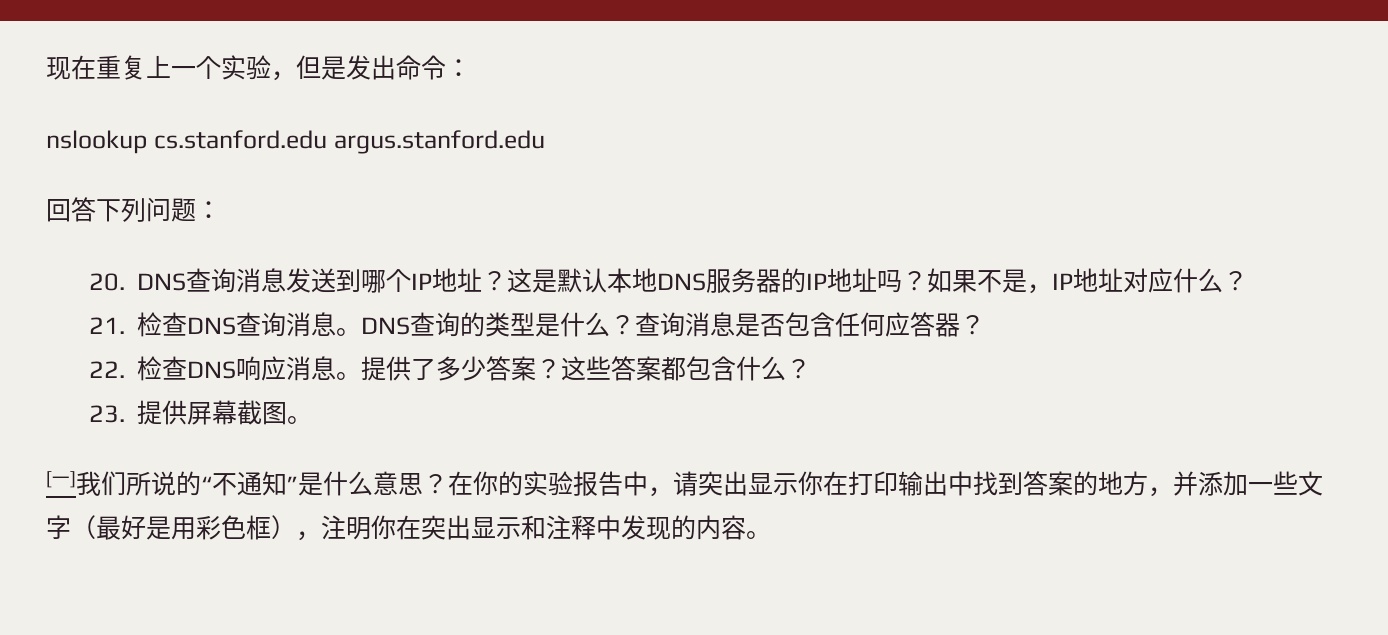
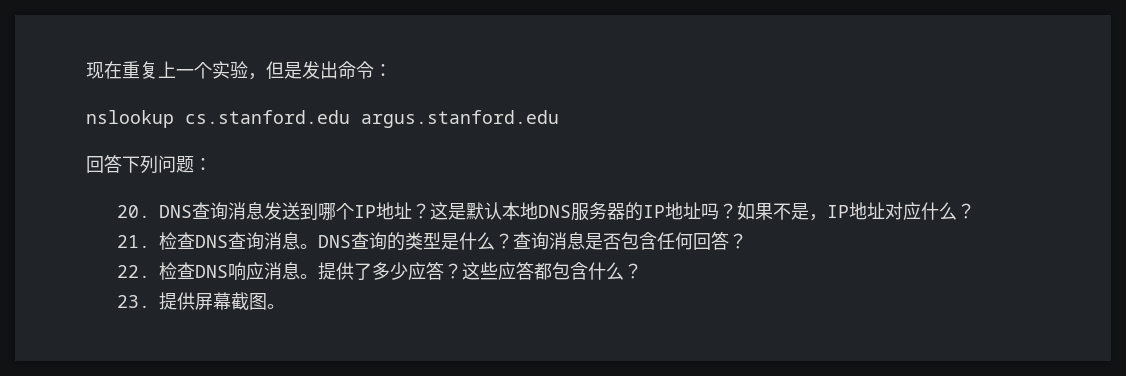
- 查询消息是否包含任何应答器？
+ 查询消息是否包含任何回答？
- 提供了多少答案？这些答案都包含什么？
+ 提供了多少应答？这些应答都包含什么？
- [一]我们所说的“不通知”是什么意思？在你的实验报告中，请突出显示你在打印输出中找到答案的地方，并添加一些文字（最好是用彩色框），注明你在突出显示和注释中发现的内容。

